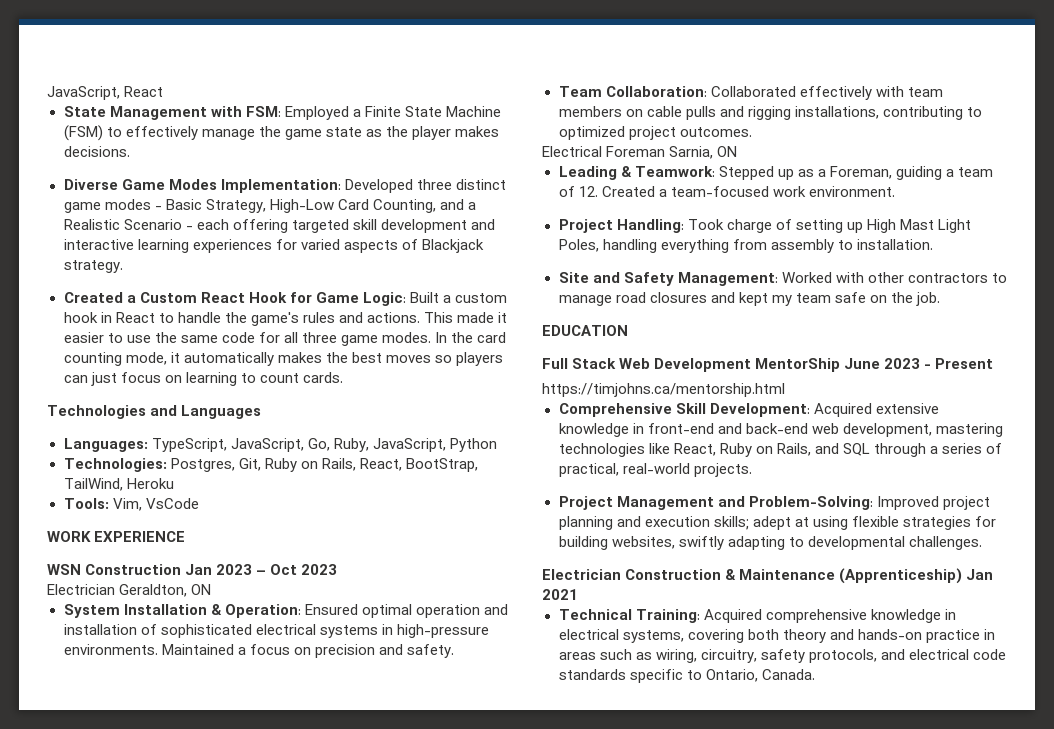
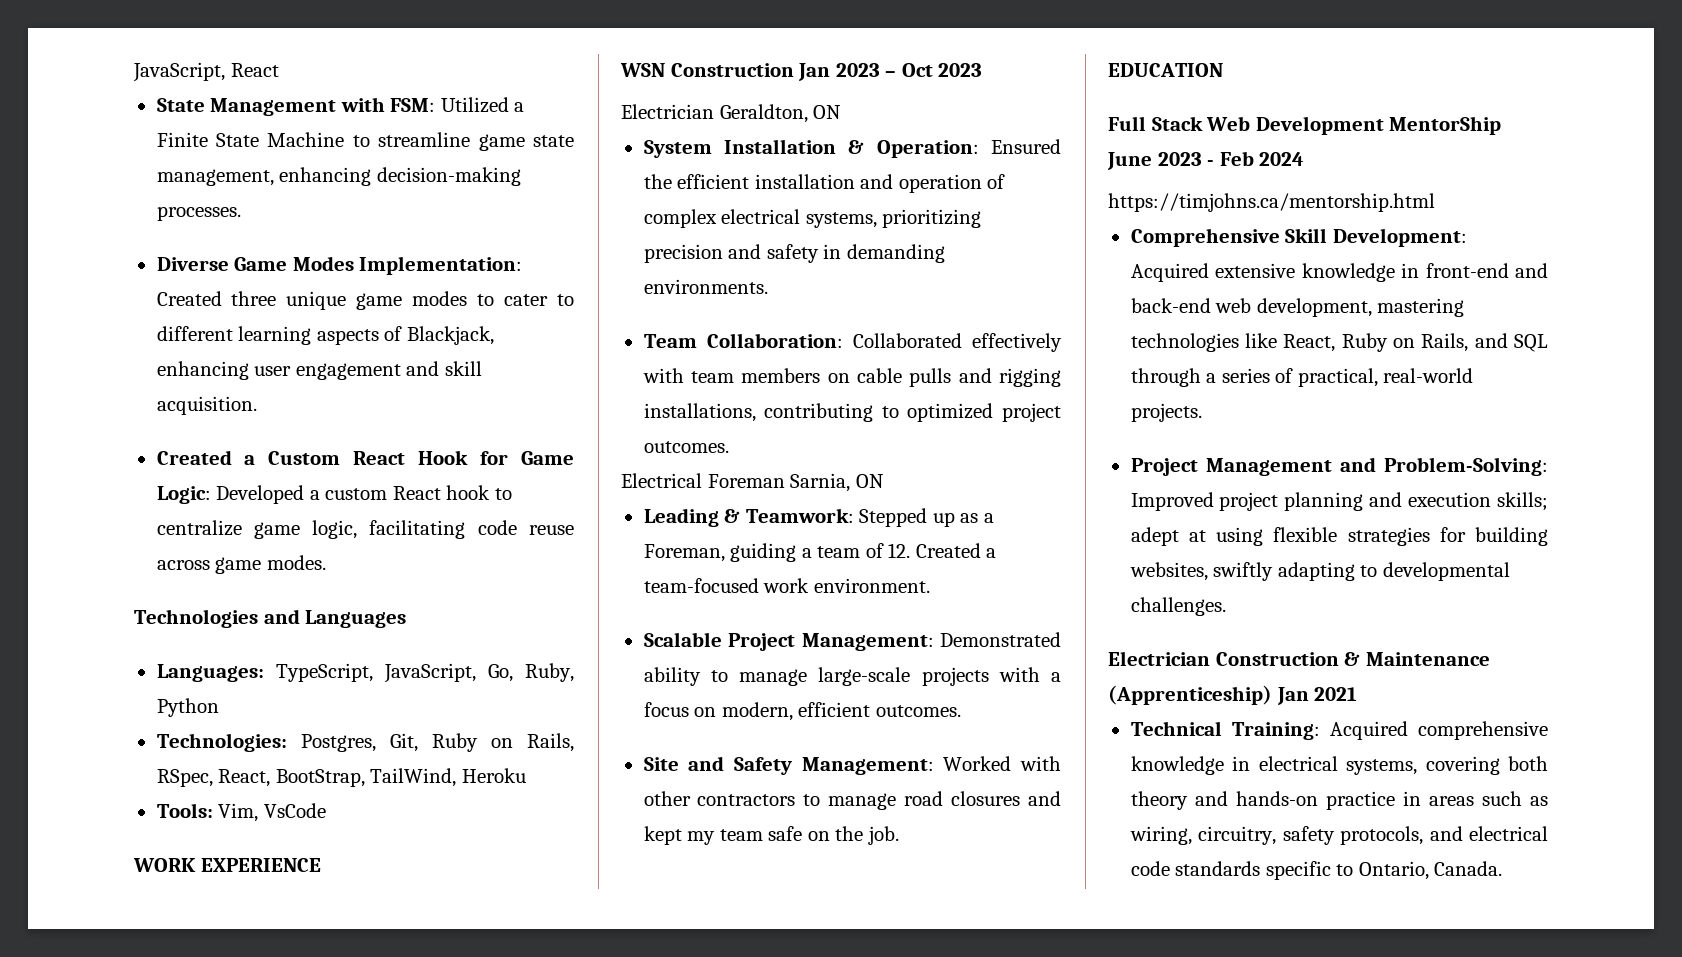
- State Management with FSM: Employed a Finite State Machine (FSM) to effectively manage the game state as the player makes decisions.
- Diverse Game Modes Implementation: Developed three distinct game modes - Basic Strategy, High-Low Card Counting, and a Realistic Scenario - each offering targeted skill development and interactive learning experiences for varied aspects of Blackjack strategy.
+ State Management with FSM: Utilized a Finite State Machine to streamline game state management, enhancing decision-making processes.
+ Diverse Game Modes Implementation: Created three unique game modes to cater to different learning aspects of Blackjack, enhancing user engagement and skill acquisition.
- Created a Custom React Hook for Game Logic: Built a custom hook in React to handle the game's rules and actions. This made it easier to use the same code for all three game modes. In the card counting mode, it automatically makes the best moves so players can just focus on learning to count cards.
+ Created a Custom React Hook for Game Logic: Developed a custom React hook to centralize game logic, facilitating code reuse across game modes.
- Languages: TypeScript, JavaScript, Go, Ruby, JavaScript, Python
+ Languages: TypeScript, JavaScript, Go, Ruby, Python
- Technologies: Postgres, Git, Ruby on Rails, React, BootStrap, TailWind, Heroku
+ Technologies: Postgres, Git, Ruby on Rails, RSpec, React, BootStrap, TailWind, Heroku
- System Installation & Operation: Ensured optimal operation and installation of sophisticated electrical systems in high-pressure environments. Maintained a focus on precision and safety.
+ System Installation & Operation: Ensured the efficient installation and operation of complex electrical systems, prioritizing precision and safety in demanding environments.
- Project Handling: Took charge of setting up High Mast Light Poles, handling everything from assembly to installation.
+ Scalable Project Management: Demonstrated ability to manage large-scale projects with a focus on modern, efficient outcomes.
- Full Stack Web Development MentorShip June 2023 - Present
+ Full Stack Web Development MentorShip June 2023 - Feb 2024

